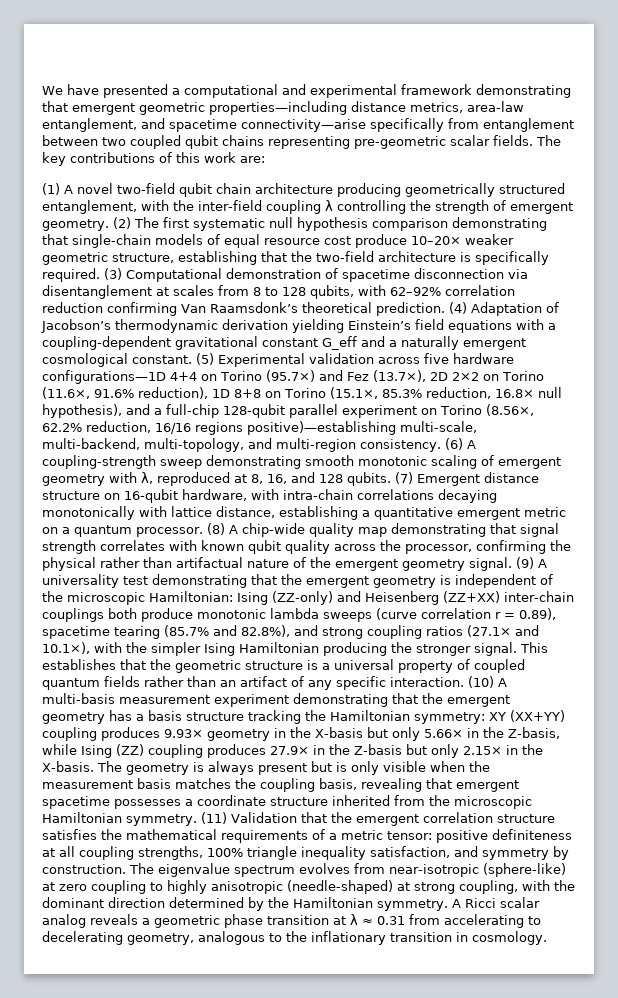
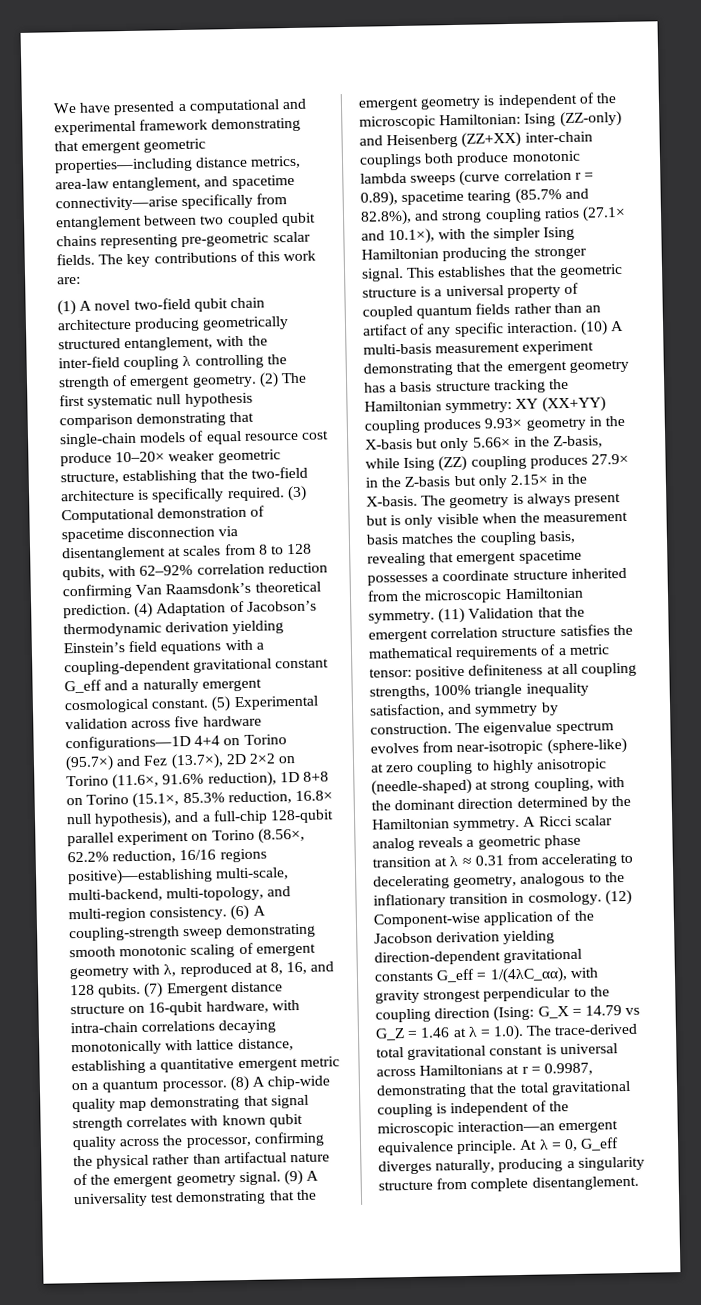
+ (12) Component-wise application of the Jacobson derivation yielding direction-dependent gravitational constants G_eff = 1/(4λC_αα), with gravity strongest perpendicular to the coupling direction (Ising: G_X = 14.79 vs G_Z = 1.46 at λ = 1.0). The trace-derived total gravitational constant is universal across Hamiltonians at r = 0.9987, demonstrating that the total gravitational coupling is independent of the microscopic interaction—an emergent equivalence principle. At λ = 0, G_eff diverges naturally, producing a singularity structure from complete disentanglement.

